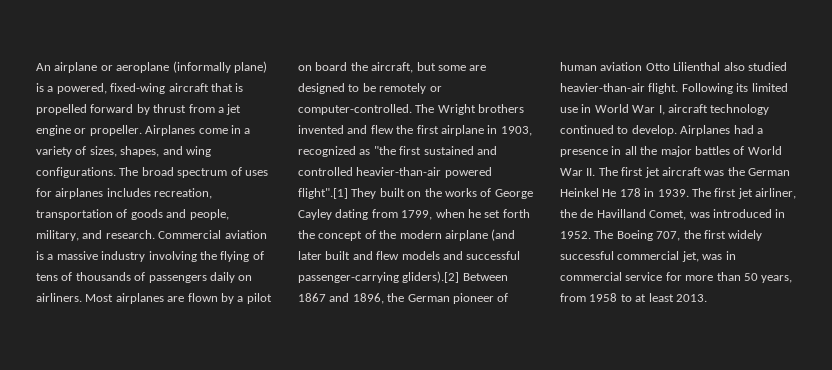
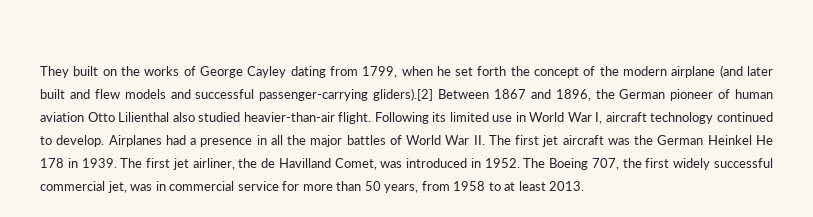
- An airplane or aeroplane (informally plane) is a powered, fixed-wing aircraft that is propelled forward by thrust from a jet engine or propeller. Airplanes come in a variety of sizes, shapes, and wing configurations. The broad spectrum of uses for airplanes includes recreation, transportation of goods and people, military, and research. Commercial aviation is a massive industry involving the flying of tens of thousands of passengers daily on airliners. Most airplanes are flown by a pilot on board the aircraft, but some are designed to be remotely or computer-controlled. The Wright brothers invented and flew the first airplane in 1903, recognized as "the first sustained and controlled heavier-than-air powered flight".[1] They built on the works of George Cayley dating from 1799, when he set forth the concept of the modern airplane (and later built and flew models and successful passenger-carrying gliders).[2] Between 1867 and 1896, the German pioneer of human aviation Otto Lilienthal also studied heavier-than-air flight.
+ They built on the works of George Cayley dating from 1799, when he set forth the concept of the modern airplane (and later built and flew models and successful passenger-carrying gliders).[2] Between 1867 and 1896, the German pioneer of human aviation Otto Lilienthal also studied heavier-than-air flight.

